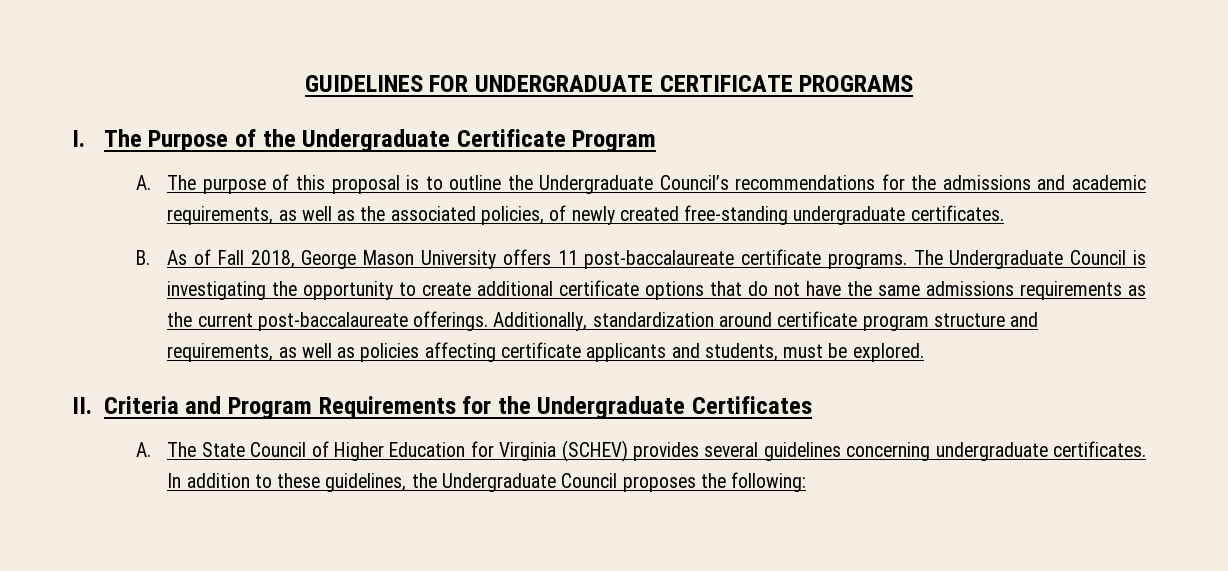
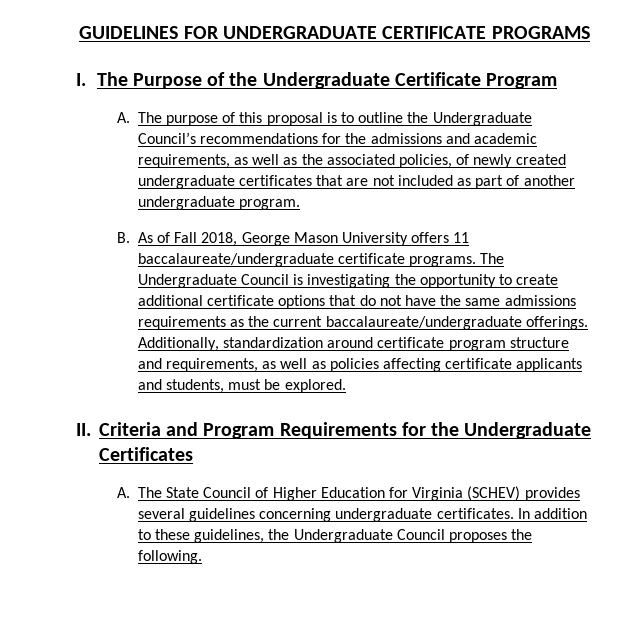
- A. The purpose of this proposal is to outline the Undergraduate Council’s recommendations for the admissions and academic requirements, as well as the associated policies, of newly created free-standing undergraduate certificates.
+ A. The purpose of this proposal is to outline the Undergraduate Council’s recommendations for the admissions and academic requirements, as well as the associated policies, of newly created undergraduate certificates that are not included as part of another undergraduate program.
- B. As of Fall 2018, George Mason University offers 11 post-baccalaureate certificate programs.
+ B. As of Fall 2018, George Mason University offers 11 baccalaureate/undergraduate certificate programs.
- The Undergraduate Council is investigating the opportunity to create additional certificate options that do not have the same admissions requirements as the current post-baccalaureate offerings.
+ The Undergraduate Council is investigating the opportunity to create additional certificate options that do not have the same admissions requirements as the current baccalaureate/undergraduate offerings.
- In addition to these guidelines, the Undergraduate Council proposes the following:
+ In addition to these guidelines, the Undergraduate Council proposes the following.

